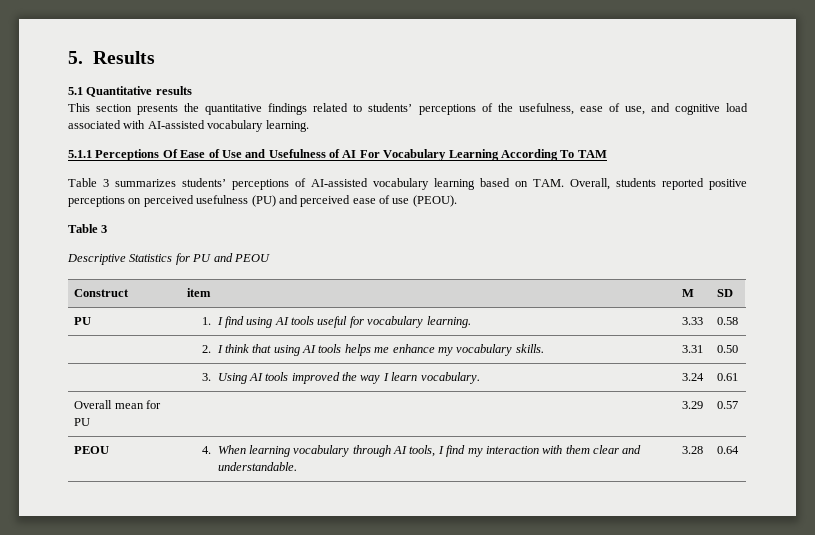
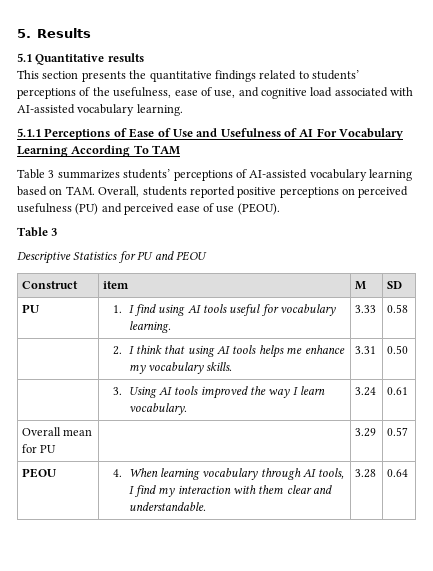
- 5.1.1 Perceptions Of Ease of Use and Usefulness of AI For Vocabulary Learning According To TAM
+ 5.1.1 Perceptions of Ease of Use and Usefulness of AI For Vocabulary Learning According To TAM

